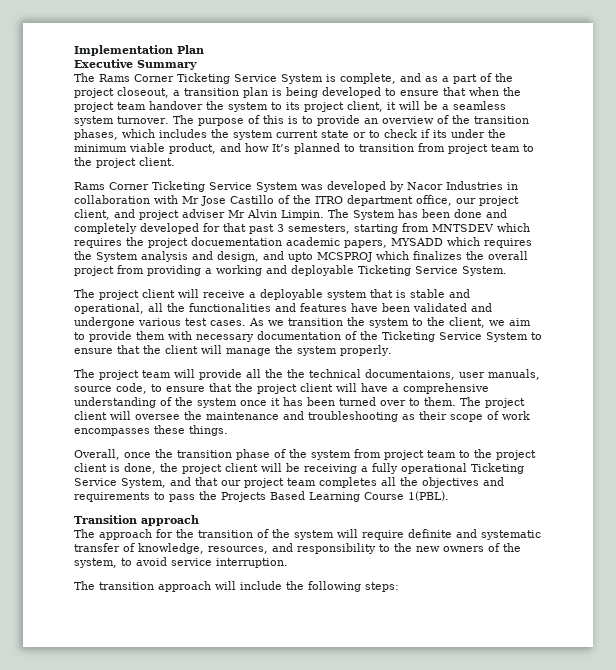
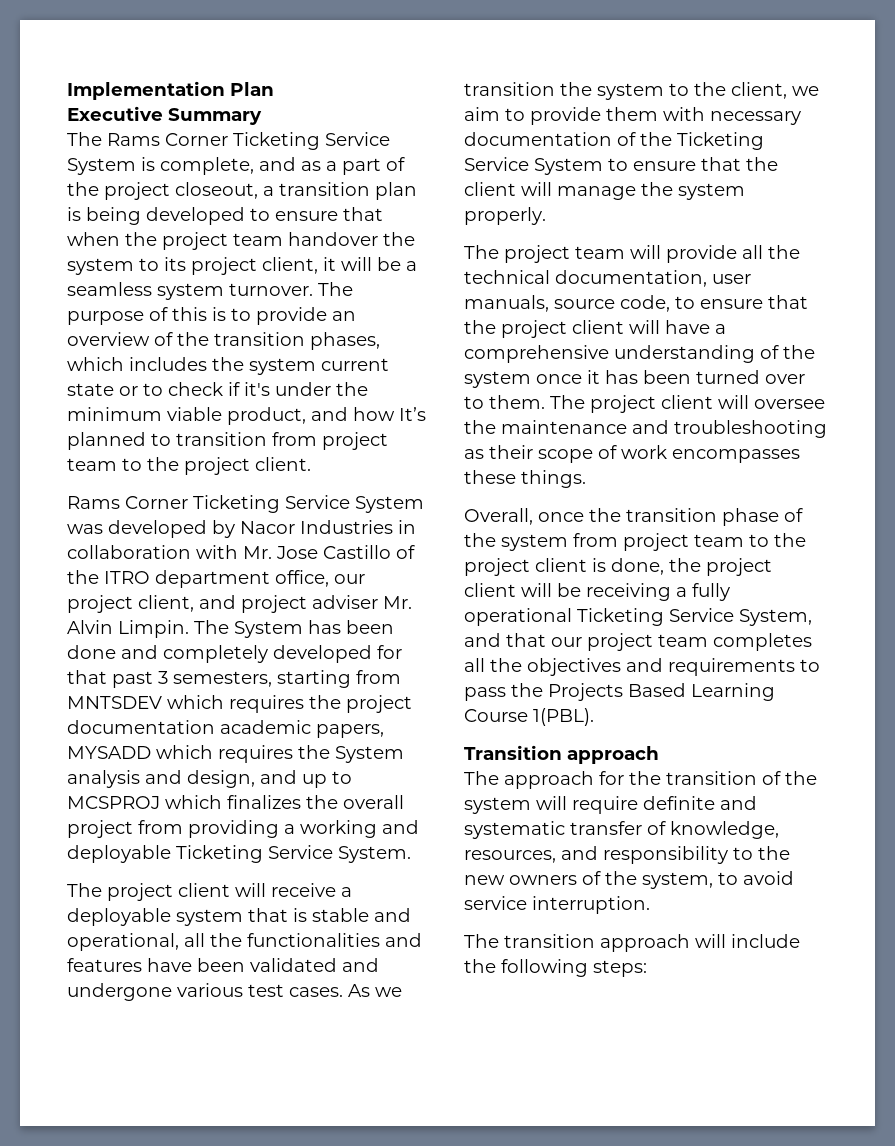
- The purpose of this is to provide an overview of the transition phases, which includes the system current state or to check if its under the minimum viable product, and how It’s planned to transition from project team to the project client.
+ The purpose of this is to provide an overview of the transition phases, which includes the system current state or to check if it's under the minimum viable product, and how It’s planned to transition from project team to the project client.
- Rams Corner Ticketing Service System was developed by Nacor Industries in collaboration with Mr Jose Castillo of the ITRO department office, our project client, and project adviser Mr Alvin Limpin.
+ Rams Corner Ticketing Service System was developed by Nacor Industries in collaboration with Mr. Jose Castillo of the ITRO department office, our project client, and project adviser Mr. Alvin Limpin.
- The System has been done and completely developed for that past 3 semesters, starting from MNTSDEV which requires the project docuementation academic papers, MYSADD which requires the System analysis and design, and upto MCSPROJ which finalizes the overall project from providing a working and deployable Ticketing Service System.
+ The System has been done and completely developed for that past 3 semesters, starting from MNTSDEV which requires the project documentation academic papers, MYSADD which requires the System analysis and design, and up to MCSPROJ which finalizes the overall project from providing a working and deployable Ticketing Service System.
- The project team will provide all the the technical documentaions, user manuals, source code, to ensure that the project client will have a comprehensive understanding of the system once it has been turned over to them.
+ The project team will provide all the technical documentation, user manuals, source code, to ensure that the project client will have a comprehensive understanding of the system once it has been turned over to them.

